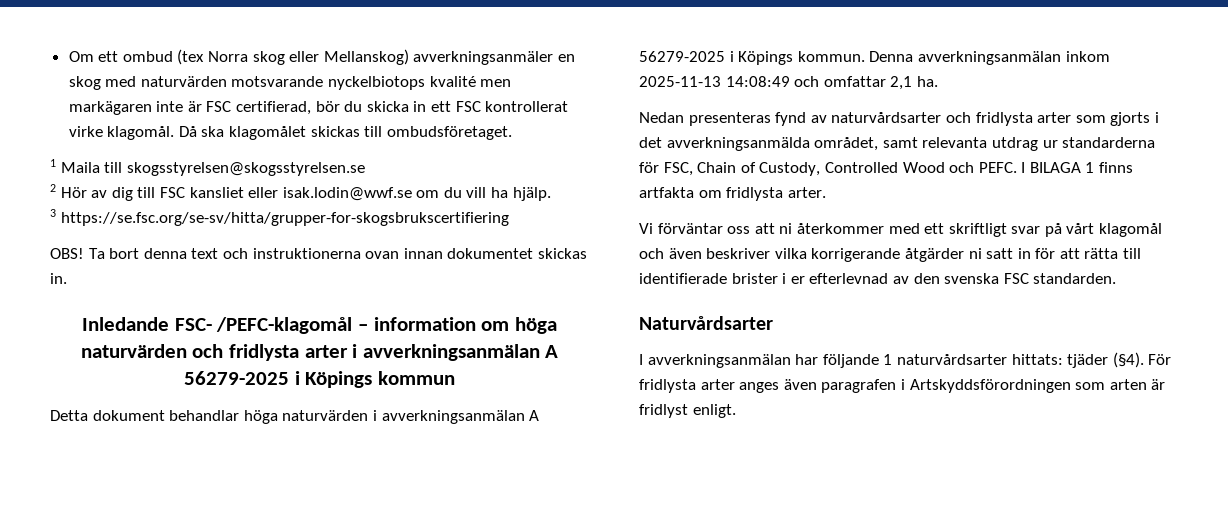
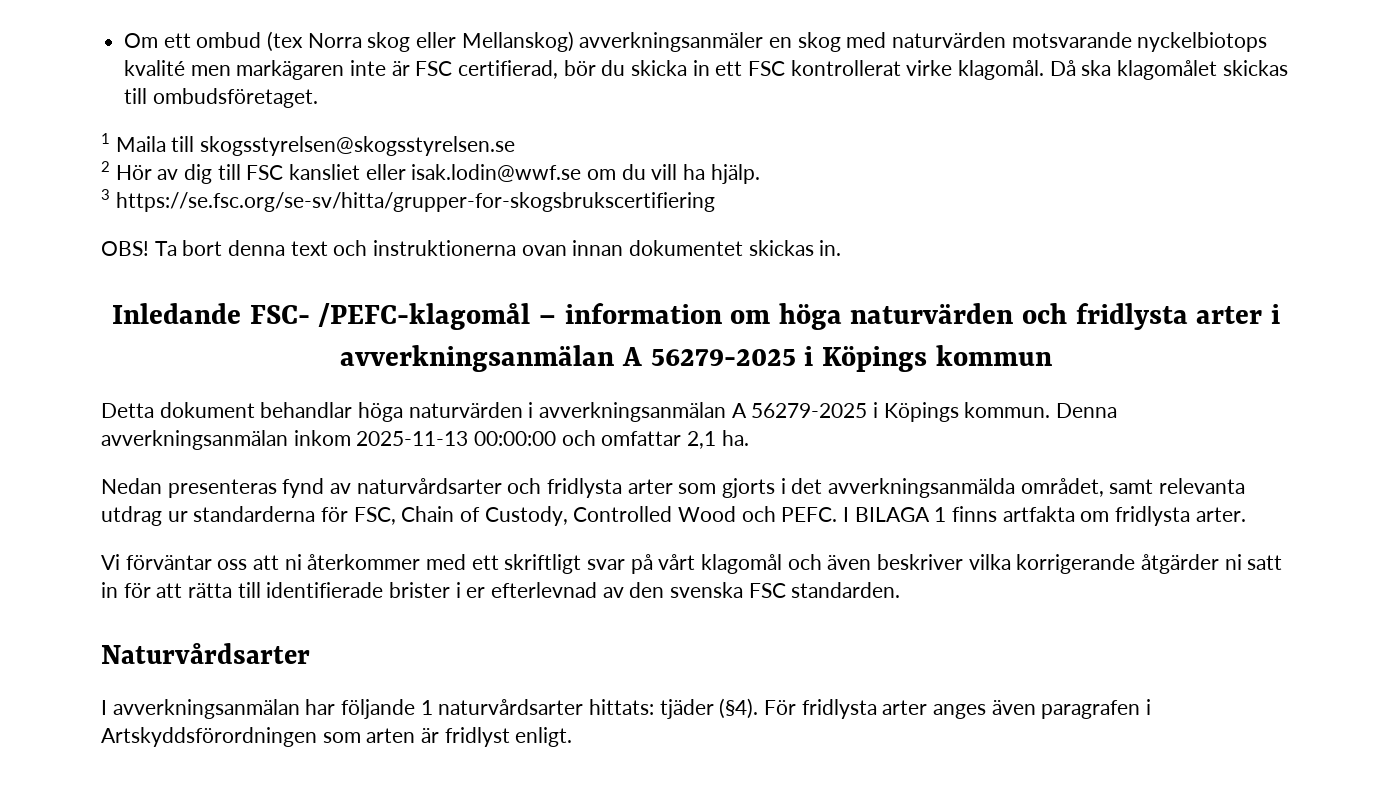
- Denna avverkningsanmälan inkom 2025-11-13 14:08:49 och omfattar 2,1 ha.
+ Denna avverkningsanmälan inkom 2025-11-13 00:00:00 och omfattar 2,1 ha.

